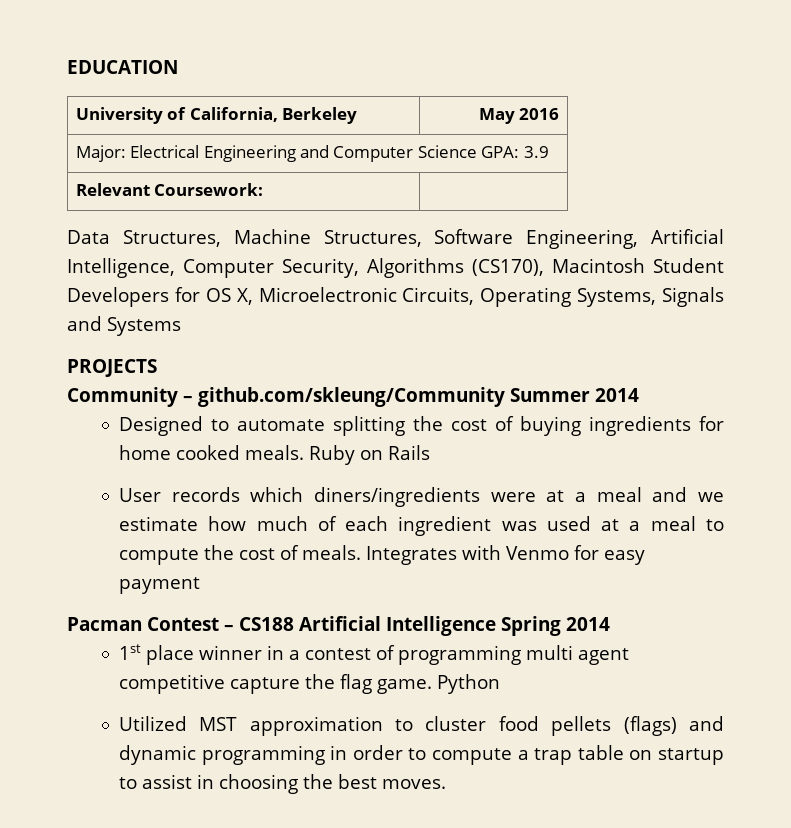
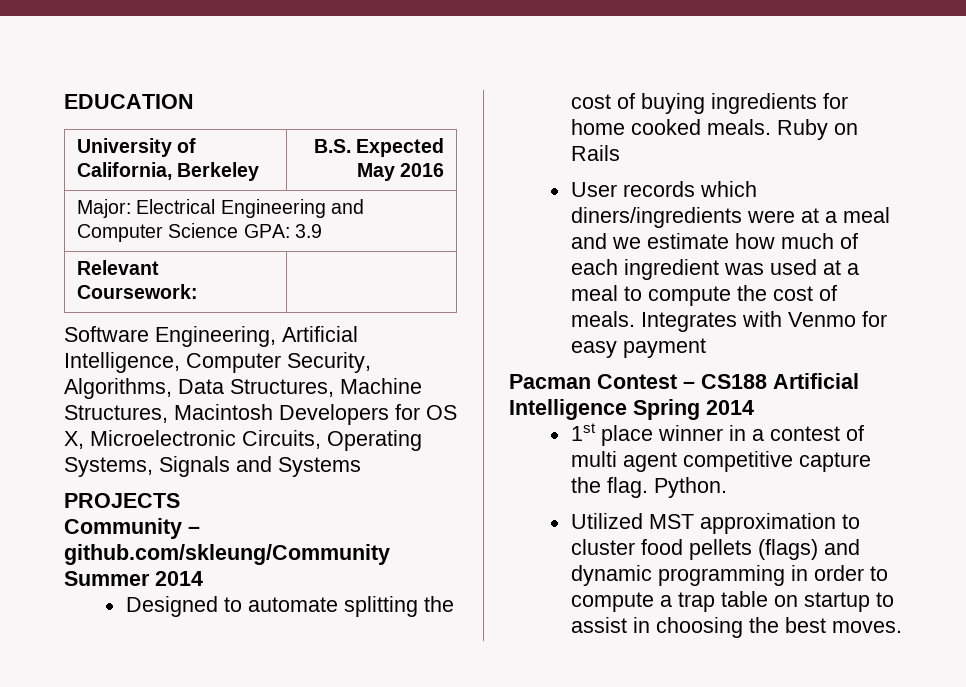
- University of California, Berkeley | May 2016
+ University of California, Berkeley | B.S. Expected May 2016
- Data Structures, Machine Structures, Software Engineering, Artificial Intelligence, Computer Security, Algorithms (CS170), Macintosh Student Developers for OS X, Microelectronic Circuits, Operating Systems, Signals and Systems
+ Software Engineering, Artificial Intelligence, Computer Security, Algorithms, Data Structures, Machine Structures, Macintosh Developers for OS X, Microelectronic Circuits, Operating Systems, Signals and Systems
- 1st place winner in a contest of programming multi agent competitive capture the flag game. Python
+ 1st place winner in a contest of multi agent competitive capture the flag. Python.

